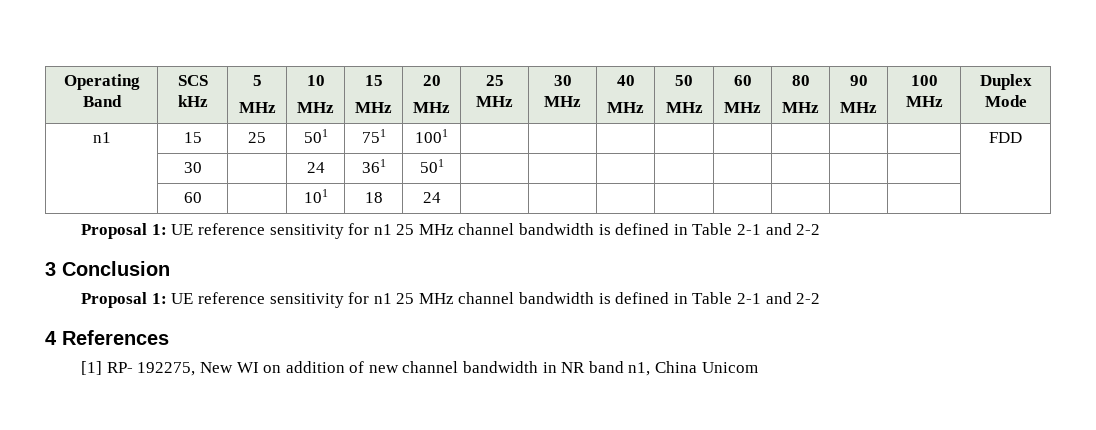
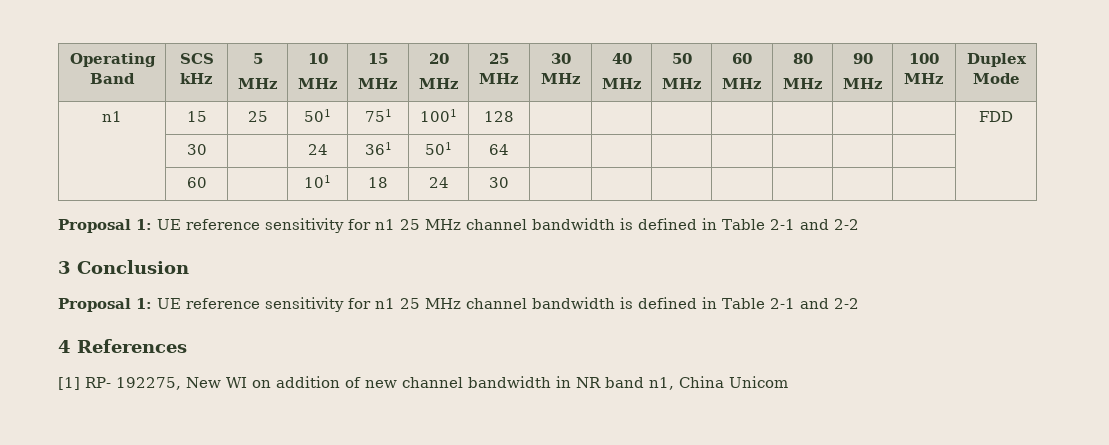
- n1 | 15 | 25 | 501 | 751 | 1001 | | | | | | | | | FDD
+ n1 | 15 | 25 | 501 | 751 | 1001 | 128 | | | | | | | | FDD
- | 30 | | 24 | 361 | 501 | | | | | | | | |
+ | 30 | | 24 | 361 | 501 | 64 | | | | | | | |
- | 60 | | 101 | 18 | 24 | | | | | | | | |
+ | 60 | | 101 | 18 | 24 | 30 | | | | | | | |

